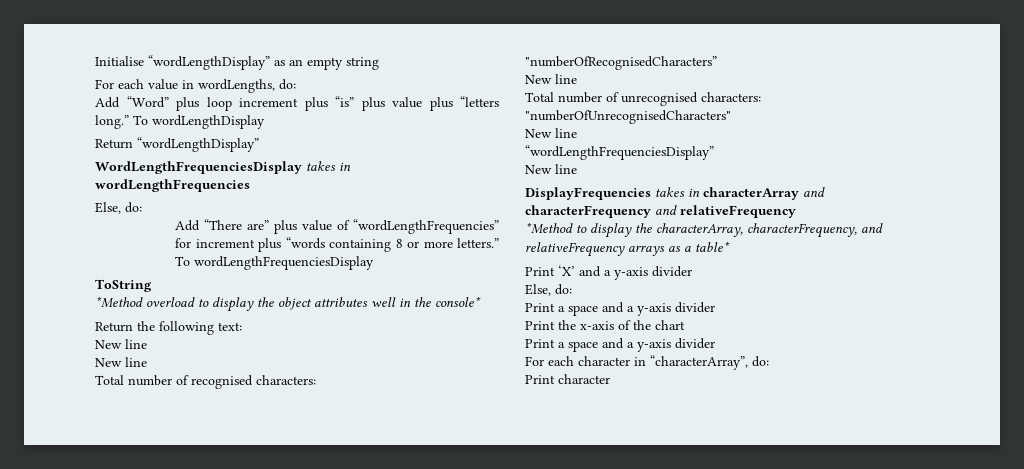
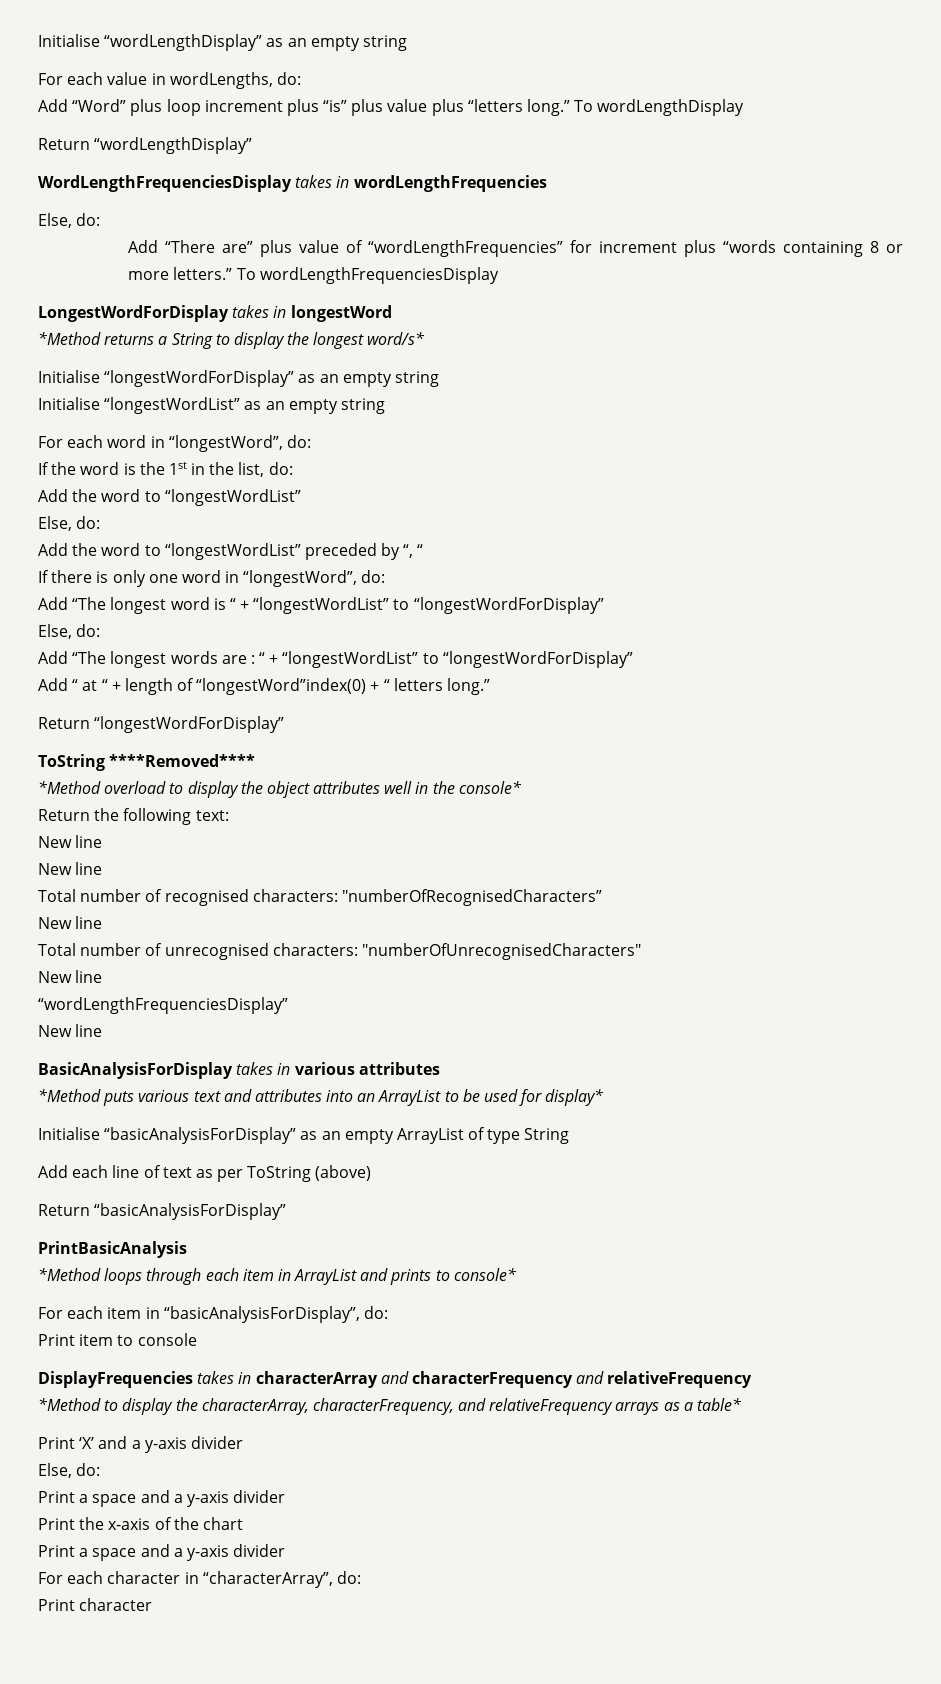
- ToString
+ LongestWordForDisplay takes in longestWord
+ *Method returns a String to display the longest word/s*
+ Initialise “longestWordForDisplay” as an empty string
+ Initialise “longestWordList” as an empty string
+ For each word in “longestWord”, do:
+ If the word is the 1st in the list, do:
+ Add the word to “longestWordList”
+ Else, do:
+ Add the word to “longestWordList” preceded by “, “
+ If there is only one word in “longestWord”, do:
+ Add “The longest word is “ + “longestWordList” to “longestWordForDisplay”
+ Else, do:
+ Add “The longest words are : “ + “longestWordList” to “longestWordForDisplay”
+ Add “ at “ + length of “longestWord”index(0) + “ letters long.”
+ Return “longestWordForDisplay”
+ ToString ****Removed****
+ BasicAnalysisForDisplay takes in various attributes
+ *Method puts various text and attributes into an ArrayList to be used for display*
+ Initialise “basicAnalysisForDisplay” as an empty ArrayList of type String
+ Add each line of text as per ToString (above)
+ Return “basicAnalysisForDisplay”
+ PrintBasicAnalysis
+ *Method loops through each item in ArrayList and prints to console*
+ For each item in “basicAnalysisForDisplay”, do:
+ Print item to console

